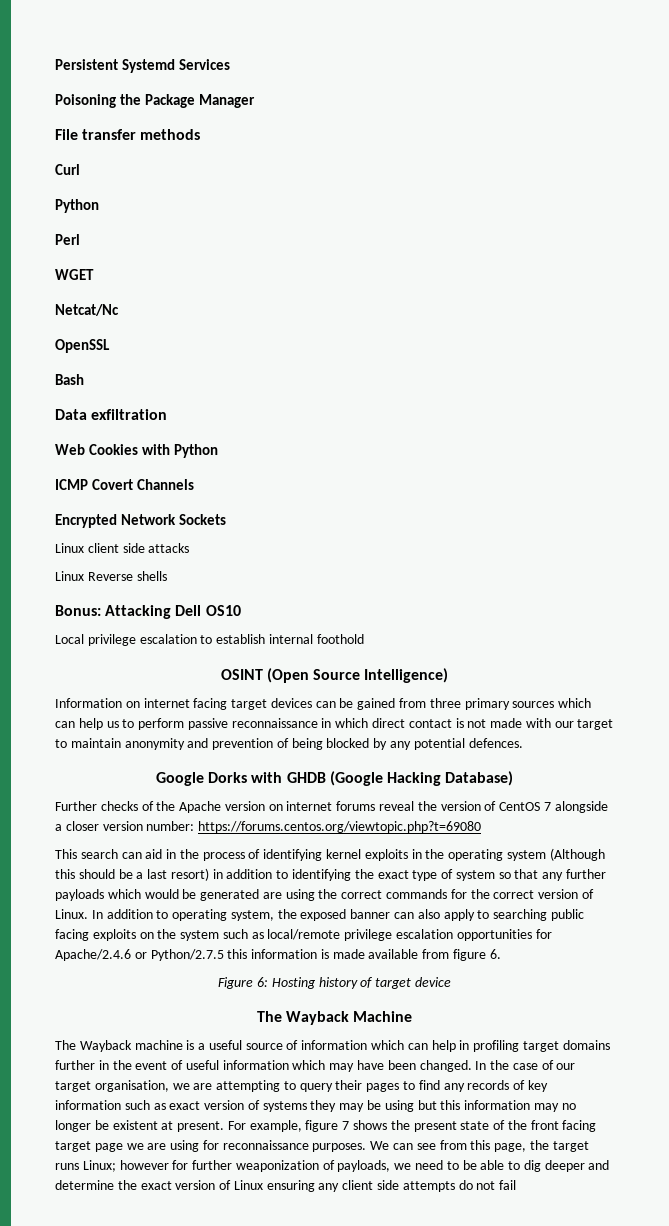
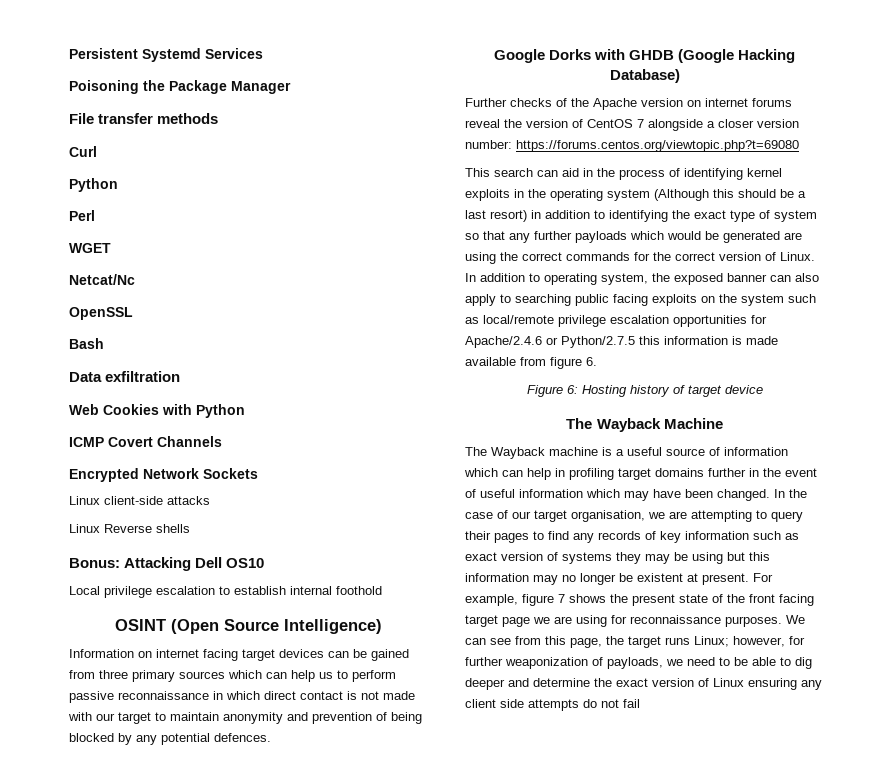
- Linux client side attacks
+ Linux client-side attacks
- We can see from this page, the target runs Linux; however for further weaponization of payloads, we need to be able to dig deeper and determine the exact version of Linux ensuring any client side attempts do not fail
+ We can see from this page, the target runs Linux; however, for further weaponization of payloads, we need to be able to dig deeper and determine the exact version of Linux ensuring any client side attempts do not fail

